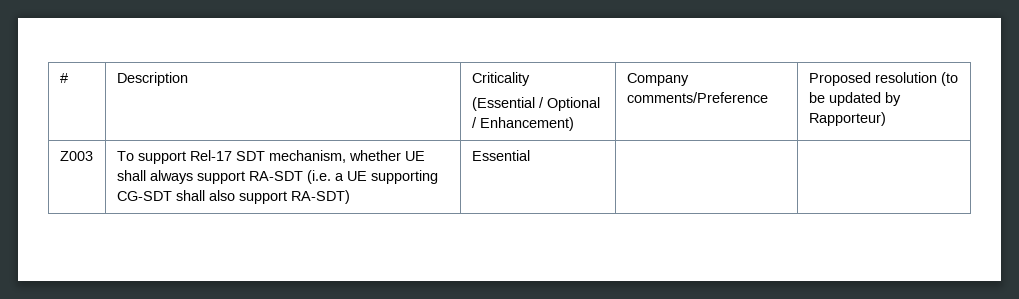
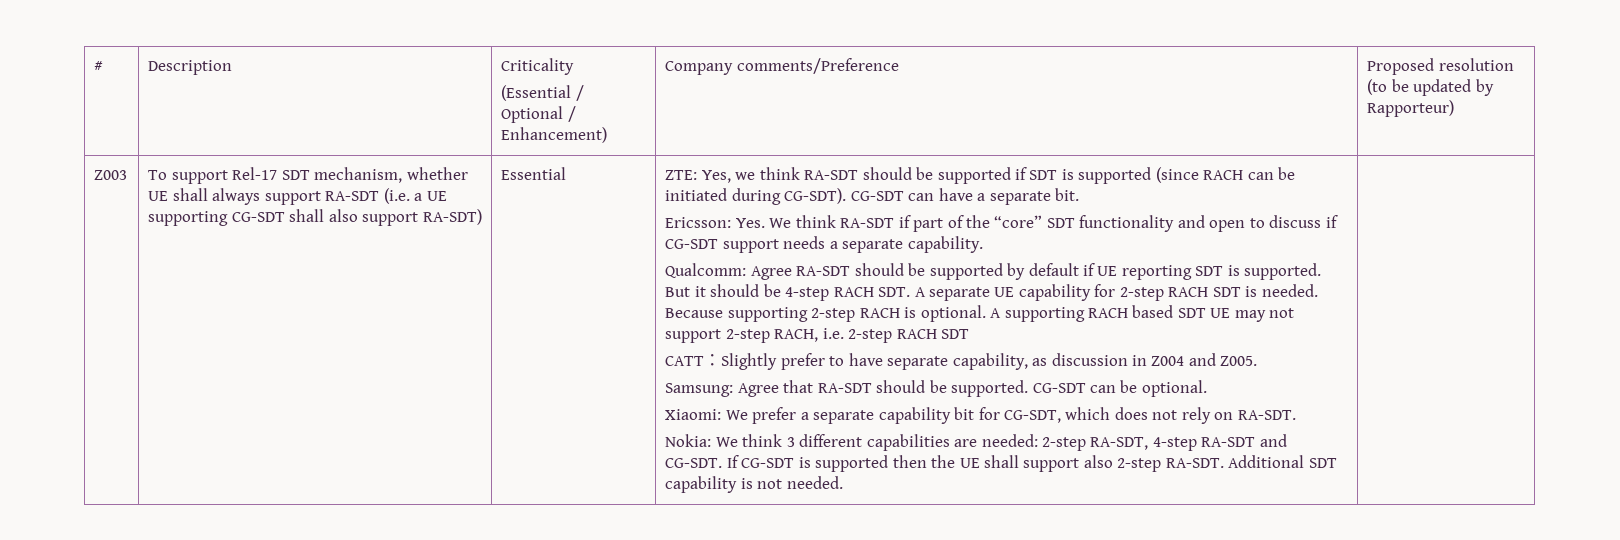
+ ZTE: Yes, we think RA-SDT should be supported if SDT is supported (since RACH can be initiated during CG-SDT). CG-SDT can have a separate bit.
+ Ericsson: Yes. We think RA-SDT if part of the “core” SDT functionality and open to discuss if CG-SDT support needs a separate capability.
+ Qualcomm: Agree RA-SDT should be supported by default if UE reporting SDT is supported. But it should be 4-step RACH SDT. A separate UE capability for 2-step RACH SDT is needed. Because supporting 2-step RACH is optional. A supporting RACH based SDT UE may not support 2-step RACH, i.e. 2-step RACH SDT
+ CATT：Slightly prefer to have separate capability, as discussion in Z004 and Z005.
+ Samsung: Agree that RA-SDT should be supported. CG-SDT can be optional.
+ Xiaomi: We prefer a separate capability bit for CG-SDT, which does not rely on RA-SDT.
+ Nokia: We think 3 different capabilities are needed: 2-step RA-SDT, 4-step RA-SDT and CG-SDT. If CG-SDT is supported then the UE shall support also 2-step RA-SDT. Additional SDT capability is not needed.

